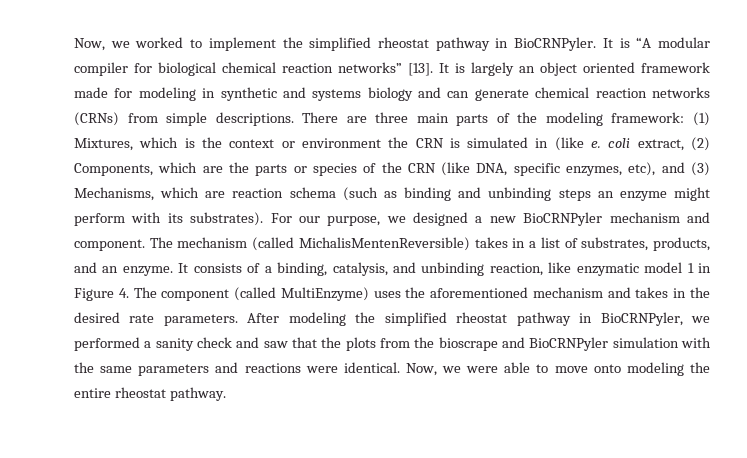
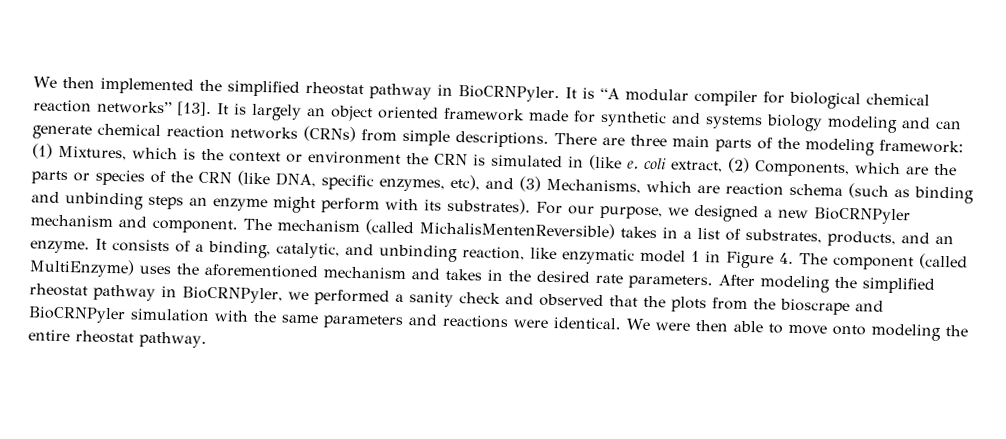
- Now, we worked to implement the simplified rheostat pathway in BioCRNPyler.
+ We then implemented the simplified rheostat pathway in BioCRNPyler.
- It is largely an object oriented framework made for modeling in synthetic and systems biology and can generate chemical reaction networks (CRNs) from simple descriptions.
+ It is largely an object oriented framework made for synthetic and systems biology modeling and can generate chemical reaction networks (CRNs) from simple descriptions.
- It consists of a binding, catalysis, and unbinding reaction, like enzymatic model 1 in Figure 4. The component (called MultiEnzyme) uses the aforementioned mechanism and takes in the desired rate parameters.
+ It consists of a binding, catalytic, and unbinding reaction, like enzymatic model 1 in Figure 4. The component (called MultiEnzyme) uses the aforementioned mechanism and takes in the desired rate parameters.
- After modeling the simplified rheostat pathway in BioCRNPyler, we performed a sanity check and saw that the plots from the bioscrape and BioCRNPyler simulation with the same parameters and reactions were identical.
+ After modeling the simplified rheostat pathway in BioCRNPyler, we performed a sanity check and observed that the plots from the bioscrape and BioCRNPyler simulation with the same parameters and reactions were identical.
- Now, we were able to move onto modeling the entire rheostat pathway.
+ We were then able to move onto modeling the entire rheostat pathway.

